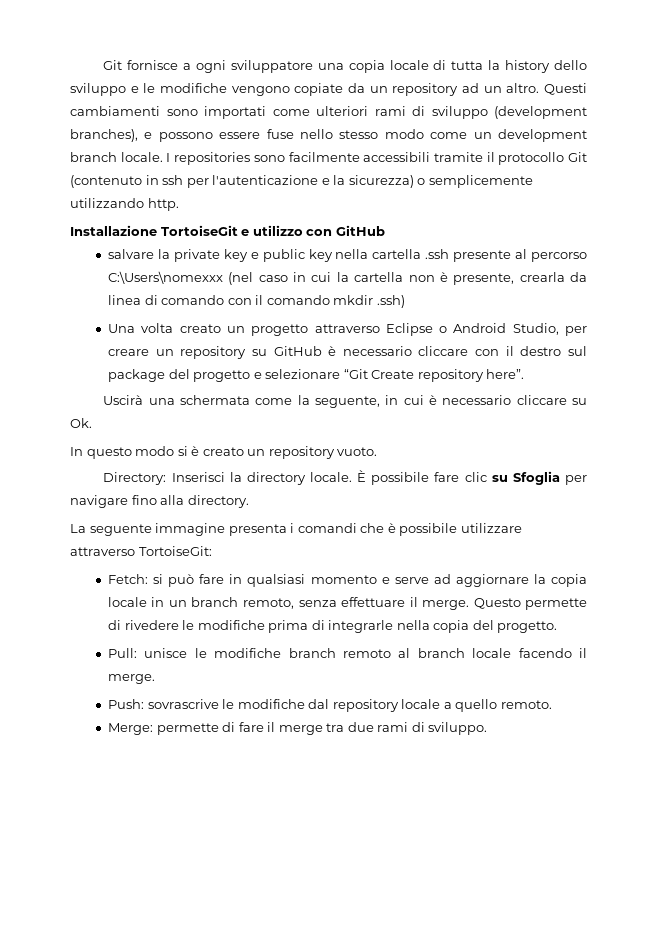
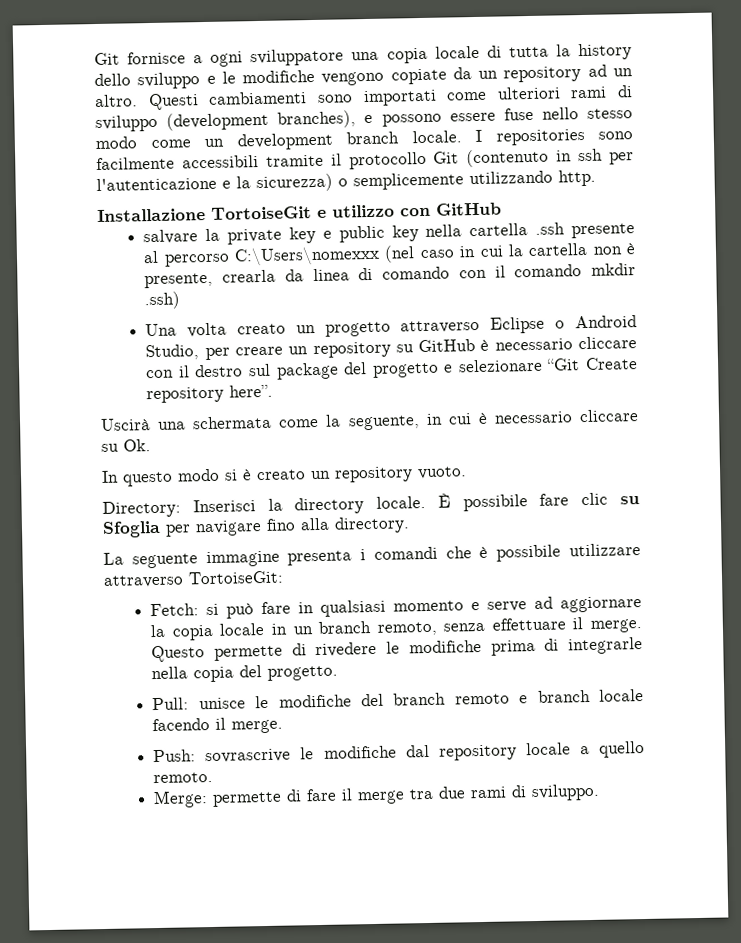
- Pull: unisce le modifiche branch remoto al branch locale facendo il merge.
+ Pull: unisce le modifiche del branch remoto e branch locale facendo il merge.

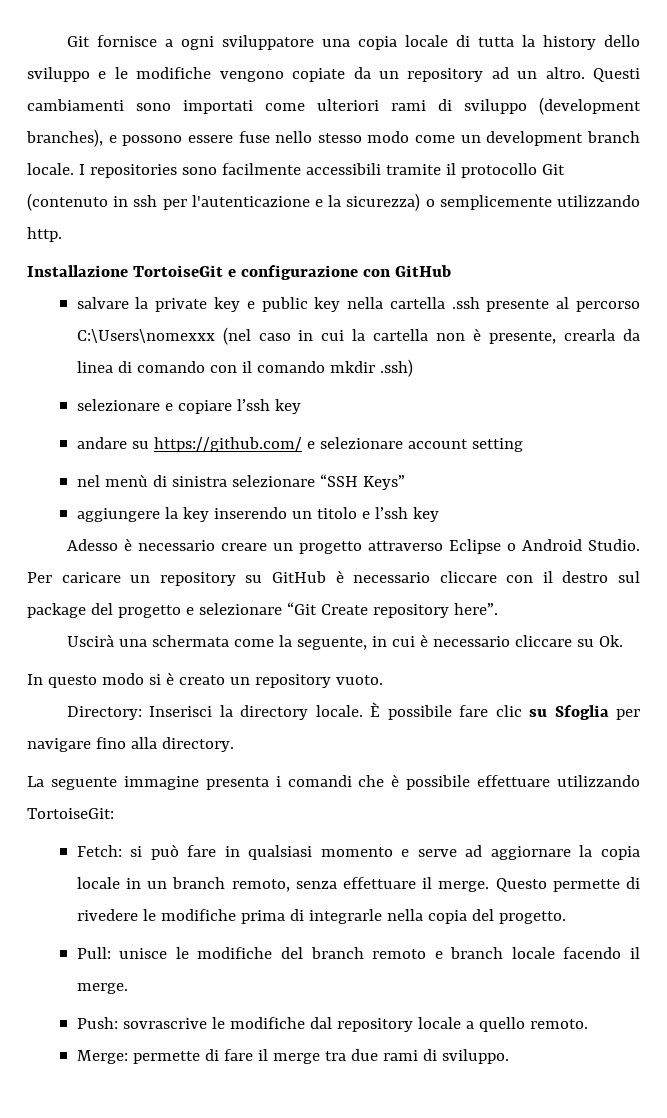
- Installazione TortoiseGit e utilizzo con GitHub
+ Installazione TortoiseGit e configurazione con GitHub
- Una volta creato un progetto attraverso Eclipse o Android Studio, per creare un repository su GitHub è necessario cliccare con il destro sul package del progetto e selezionare “Git Create repository here”.
+ selezionare e copiare l’ssh key
+ andare su https://github.com/ e selezionare account setting
+ nel menù di sinistra selezionare “SSH Keys”
+ aggiungere la key inserendo un titolo e l’ssh key
+ Adesso è necessario creare un progetto attraverso Eclipse o Android Studio. Per caricare un repository su GitHub è necessario cliccare con il destro sul package del progetto e selezionare “Git Create repository here”.
- La seguente immagine presenta i comandi che è possibile utilizzare attraverso TortoiseGit:
+ La seguente immagine presenta i comandi che è possibile effettuare utilizzando TortoiseGit:

